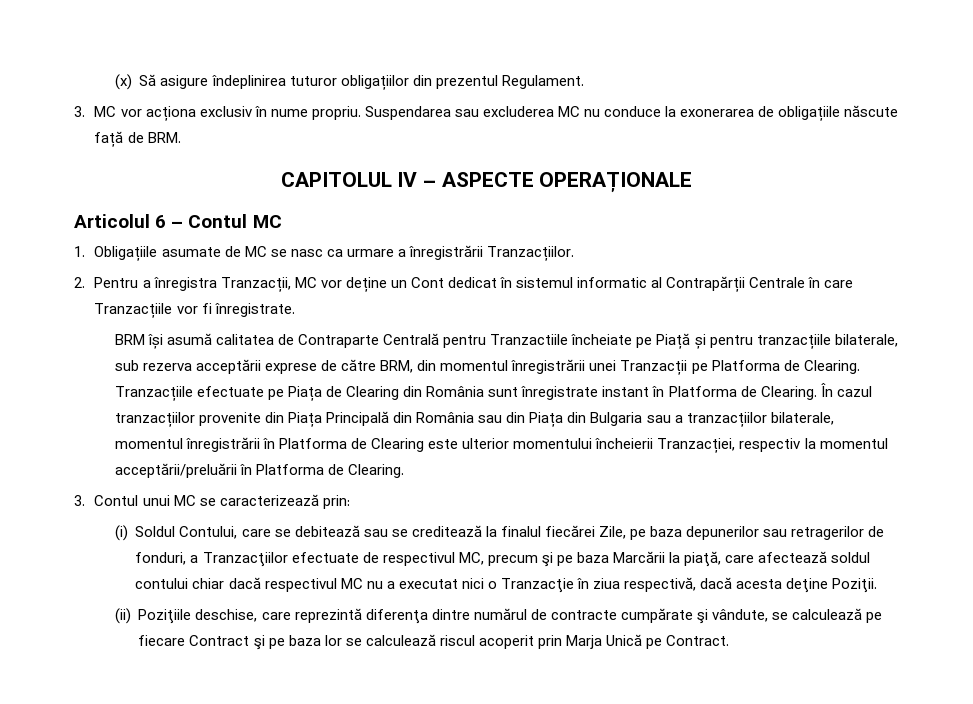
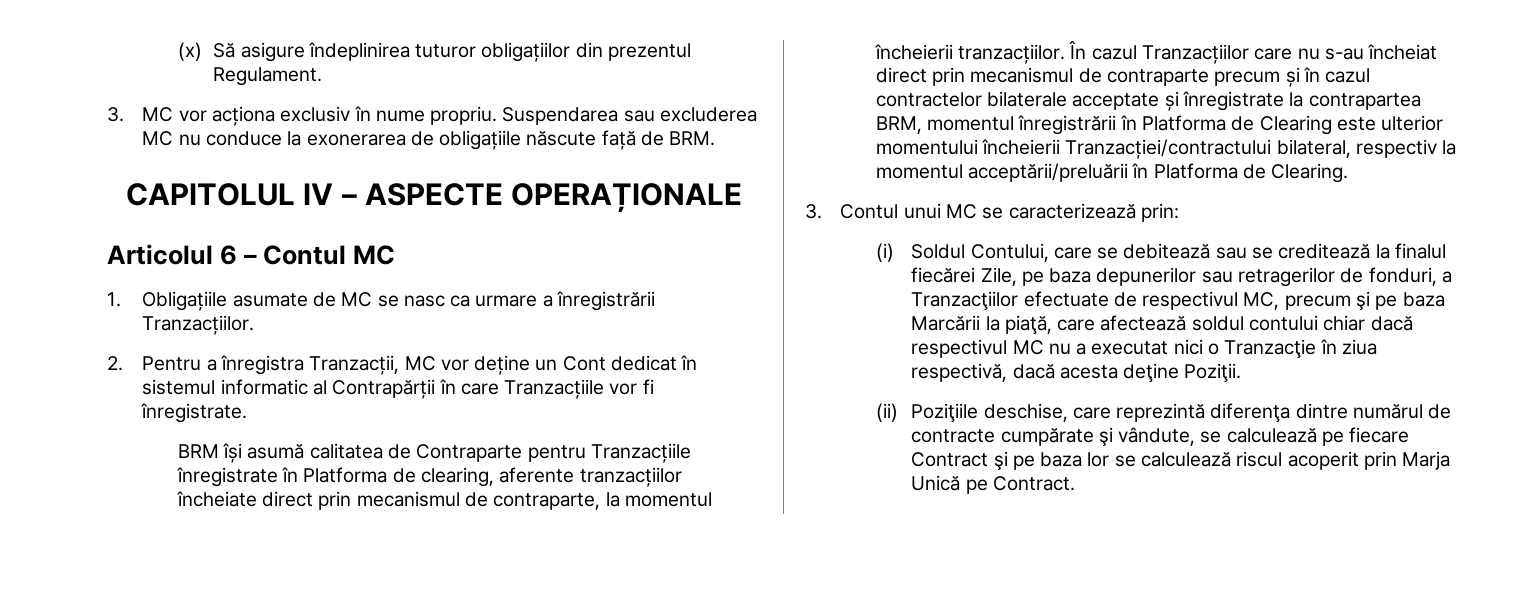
- 2. Pentru a înregistra Tranzacții, MC vor deține un Cont dedicat în sistemul informatic al Contrapărții Centrale în care Tranzacțiile vor fi înregistrate.
+ 2. Pentru a înregistra Tranzacții, MC vor deține un Cont dedicat în sistemul informatic al Contrapărții în care Tranzacțiile vor fi înregistrate.
- BRM își asumă calitatea de Contraparte Centrală pentru Tranzactiile încheiate pe Piață și pentru tranzacțiile bilaterale, sub rezerva acceptării exprese de către BRM, din momentul înregistrării unei Tranzacții pe Platforma de Clearing. Tranzacțiile efectuate pe Piața de Clearing din România sunt înregistrate instant în Platforma de Clearing. În cazul tranzacțiilor provenite din Piața Principală din România sau din Piața din Bulgaria sau a tranzacțiilor bilaterale, momentul înregistrării în Platforma de Clearing este ulterior momentului încheierii Tranzacției, respectiv la momentul acceptării/preluării în Platforma de Clearing.
+ BRM își asumă calitatea de Contraparte pentru Tranzacțiile înregistrate în Platforma de clearing, aferente tranzacțiilor încheiate direct prin mecanismul de contraparte, la momentul încheierii tranzacțiilor. În cazul Tranzacțiilor care nu s-au încheiat direct prin mecanismul de contraparte precum și în cazul contractelor bilaterale acceptate și înregistrate la contrapartea BRM, momentul înregistrării în Platforma de Clearing este ulterior momentului încheierii Tranzacției/contractului bilateral, respectiv la momentul acceptării/preluării în Platforma de Clearing.

